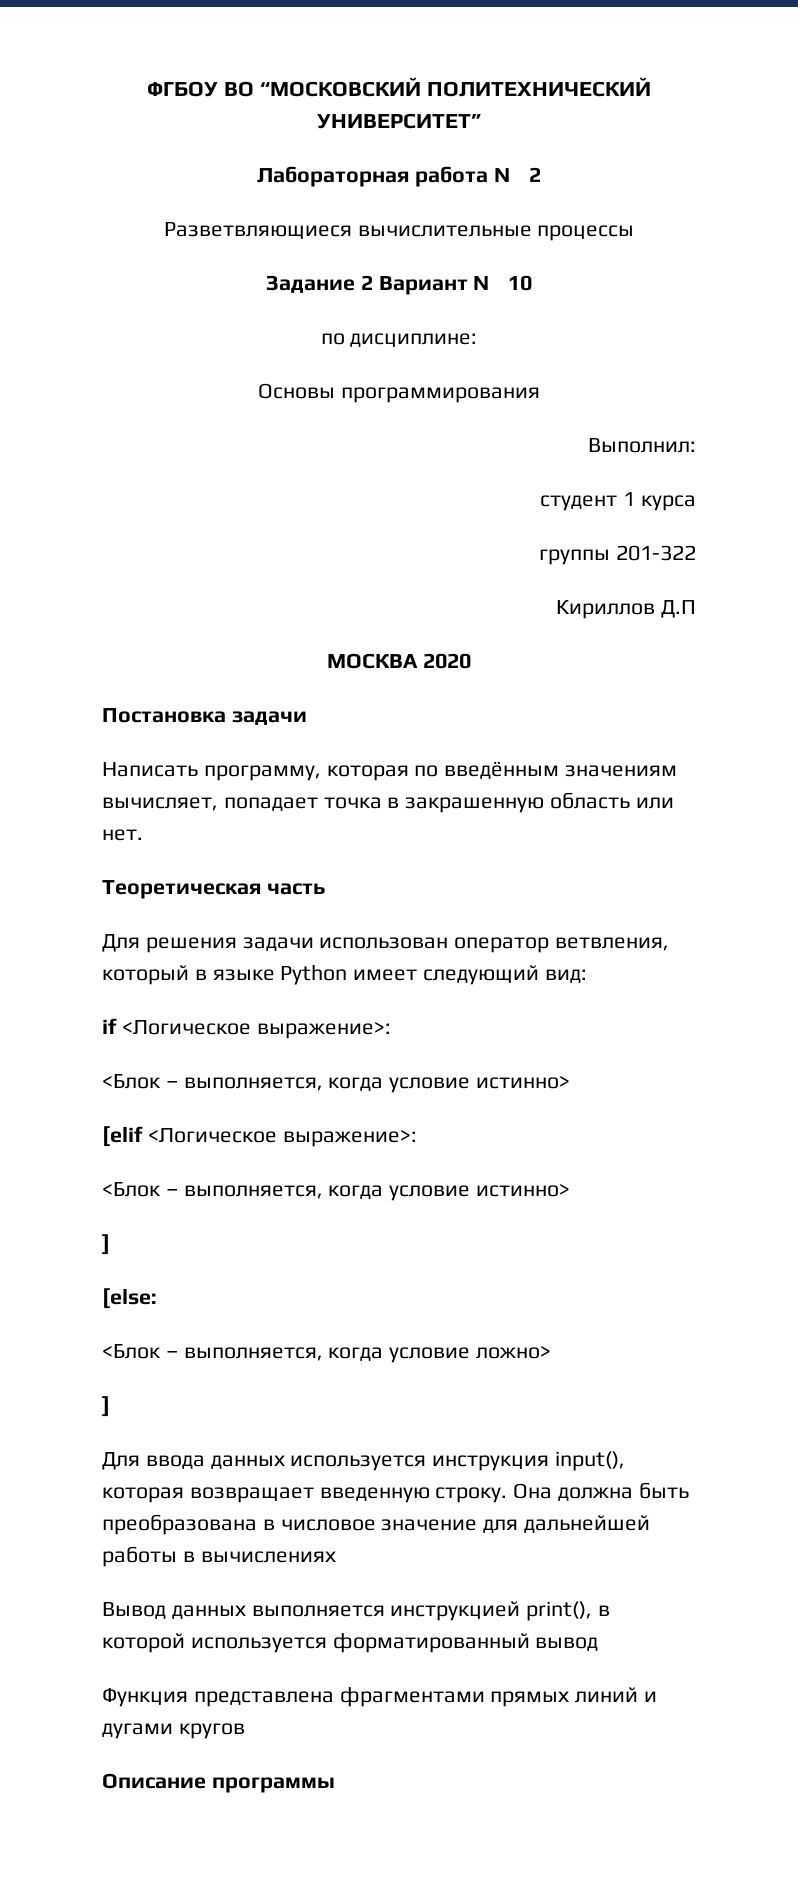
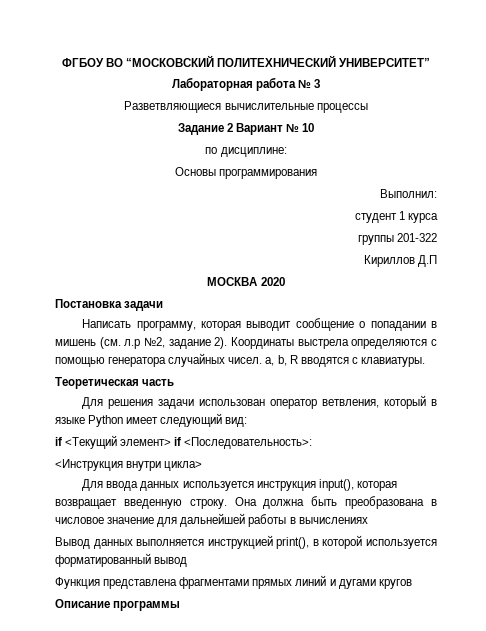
- Лабораторная работа № 2
+ Лабораторная работа № 3
- Написать программу, которая по введённым значениям вычисляет, попадает точка в закрашенную область или нет.
+ Написать программу, которая выводит сообщение о попадании в мишень (см. л.р №2, задание 2). Координаты выстрела определяются с помощью генератора случайных чисел. a, b, R вводятся с клавиатуры.
- if <Логическое выражение>:
- <Блок – выполняется, когда условие истинно>
- [elif <Логическое выражение>:
- <Блок – выполняется, когда условие истинно>
- ]
- [else:
- <Блок – выполняется, когда условие ложно>
- ]
+ if <Текущий элемент> if <Последовательность>:
+ <Инструкция внутри цикла>

